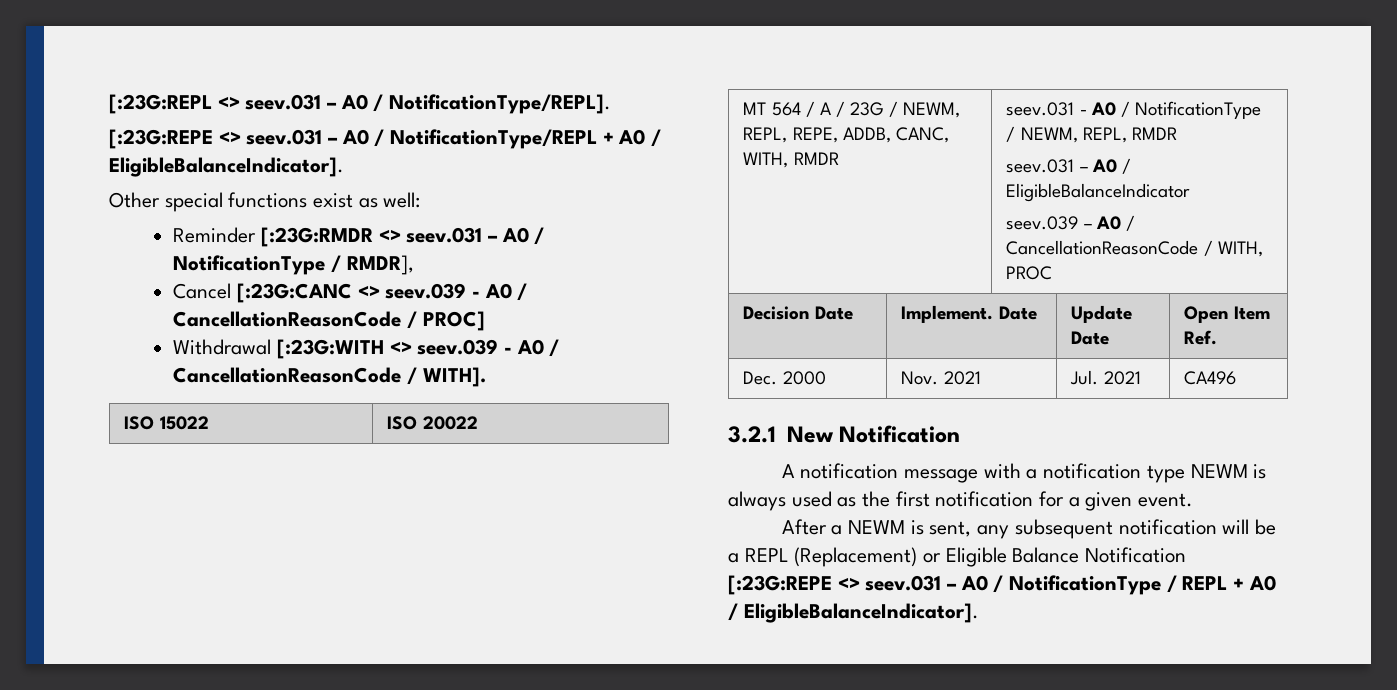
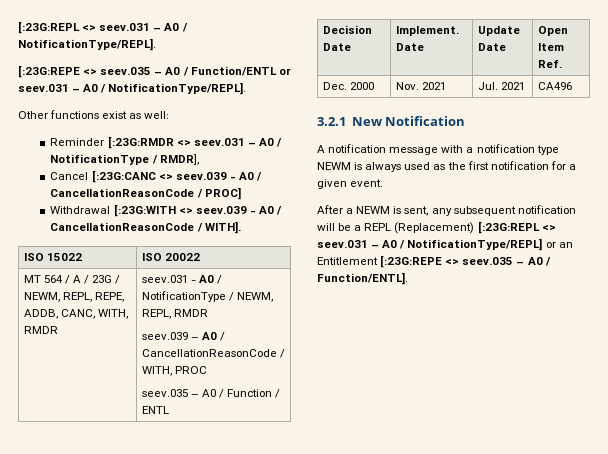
- [:23G:REPE <> seev.031 – A0 / NotificationType/REPL + A0 / EligibleBalanceIndicator].
+ [:23G:REPE <> seev.035 – A0 / Function/ENTL or seev.031 – A0 / NotificationType/REPL].
- Other special functions exist as well:
+ Other functions exist as well:
  MT 564 / A / 23G / NEWM, REPL, REPE, ADDB, CANC, WITH, RMDR | seev.031 - A0 / NotificationType / NEWM, REPL, RMDR
- seev.031 – A0 / EligibleBalanceIndicator
  seev.039 – A0 / CancellationReasonCode / WITH, PROC
+ seev.035 – A0 / Function / ENTL
- After a NEWM is sent, any subsequent notification will be a REPL (Replacement) or Eligible Balance Notification [:23G:REPE <> seev.031 – A0 / NotificationType / REPL + A0 / EligibleBalanceIndicator].
+ After a NEWM is sent, any subsequent notification will be a REPL (Replacement) [:23G:REPL <> seev.031 – A0 / NotificationType/REPL] or an Entitlement [:23G:REPE <> seev.035 – A0 / Function/ENTL].

